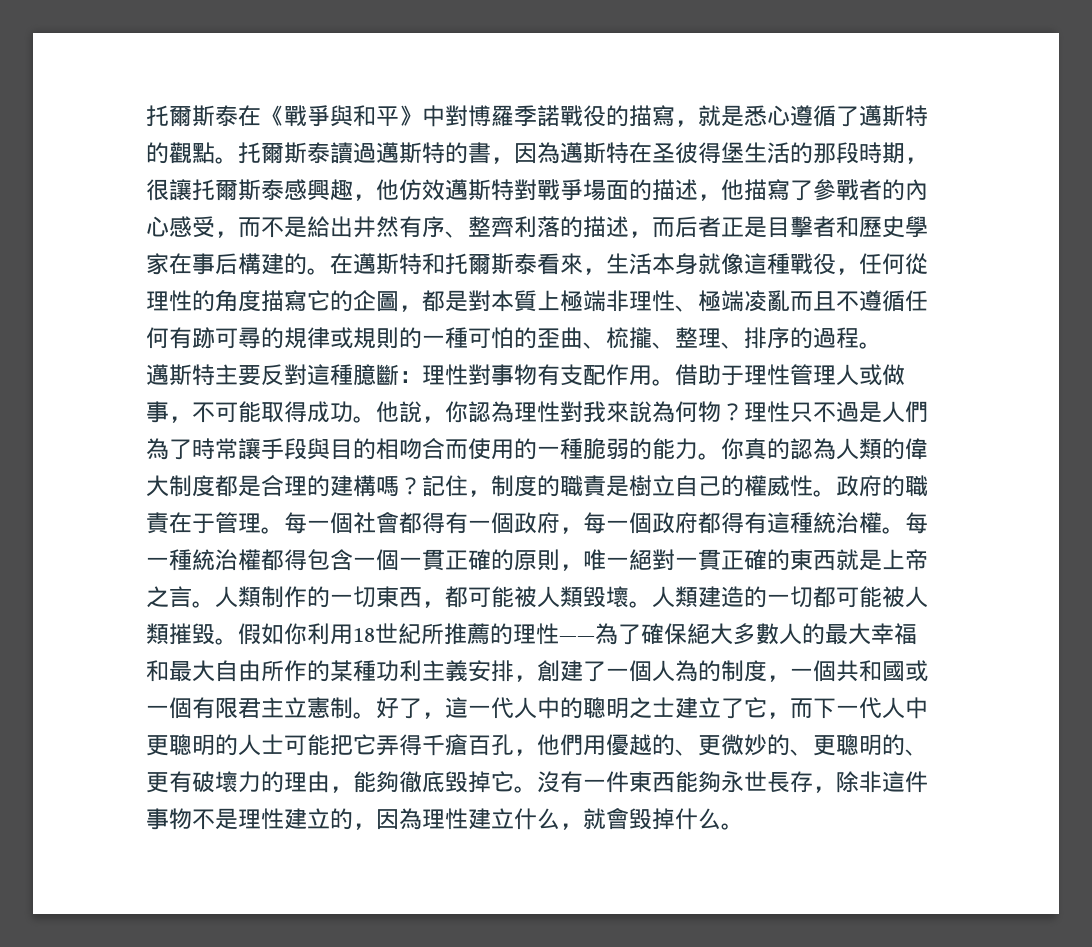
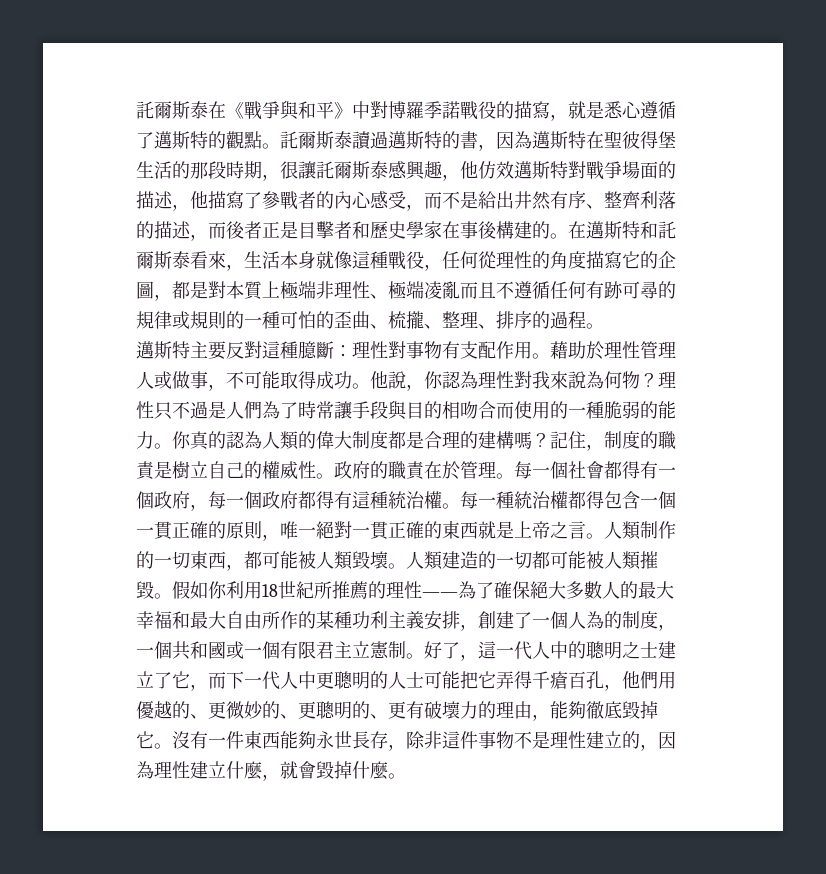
- 托爾斯泰在《戰爭與和平》中對博羅季諾戰役的描寫，就是悉心遵循了邁斯特的觀點。
+ 託爾斯泰在《戰爭與和平》中對博羅季諾戰役的描寫，就是悉心遵循了邁斯特的觀點。
- 托爾斯泰讀過邁斯特的書，因為邁斯特在圣彼得堡生活的那段時期，很讓托爾斯泰感興趣，他仿效邁斯特對戰爭場面的描述，他描寫了參戰者的內心感受，而不是給出井然有序、整齊利落的描述，而后者正是目擊者和歷史學家在事后構建的。
+ 託爾斯泰讀過邁斯特的書，因為邁斯特在聖彼得堡生活的那段時期，很讓託爾斯泰感興趣，他仿效邁斯特對戰爭場面的描述，他描寫了參戰者的內心感受，而不是給出井然有序、整齊利落的描述，而後者正是目擊者和歷史學家在事後構建的。
- 在邁斯特和托爾斯泰看來，生活本身就像這種戰役，任何從理性的角度描寫它的企圖，都是對本質上極端非理性、極端凌亂而且不遵循任何有跡可尋的規律或規則的一種可怕的歪曲、梳攏、整理、排序的過程。
+ 在邁斯特和託爾斯泰看來，生活本身就像這種戰役，任何從理性的角度描寫它的企圖，都是對本質上極端非理性、極端凌亂而且不遵循任何有跡可尋的規律或規則的一種可怕的歪曲、梳攏、整理、排序的過程。
- 借助于理性管理人或做事，不可能取得成功。
+ 藉助於理性管理人或做事，不可能取得成功。
- 政府的職責在于管理。
+ 政府的職責在於管理。
- 沒有一件東西能夠永世長存，除非這件事物不是理性建立的，因為理性建立什么，就會毀掉什么。
+ 沒有一件東西能夠永世長存，除非這件事物不是理性建立的，因為理性建立什麼，就會毀掉什麼。

